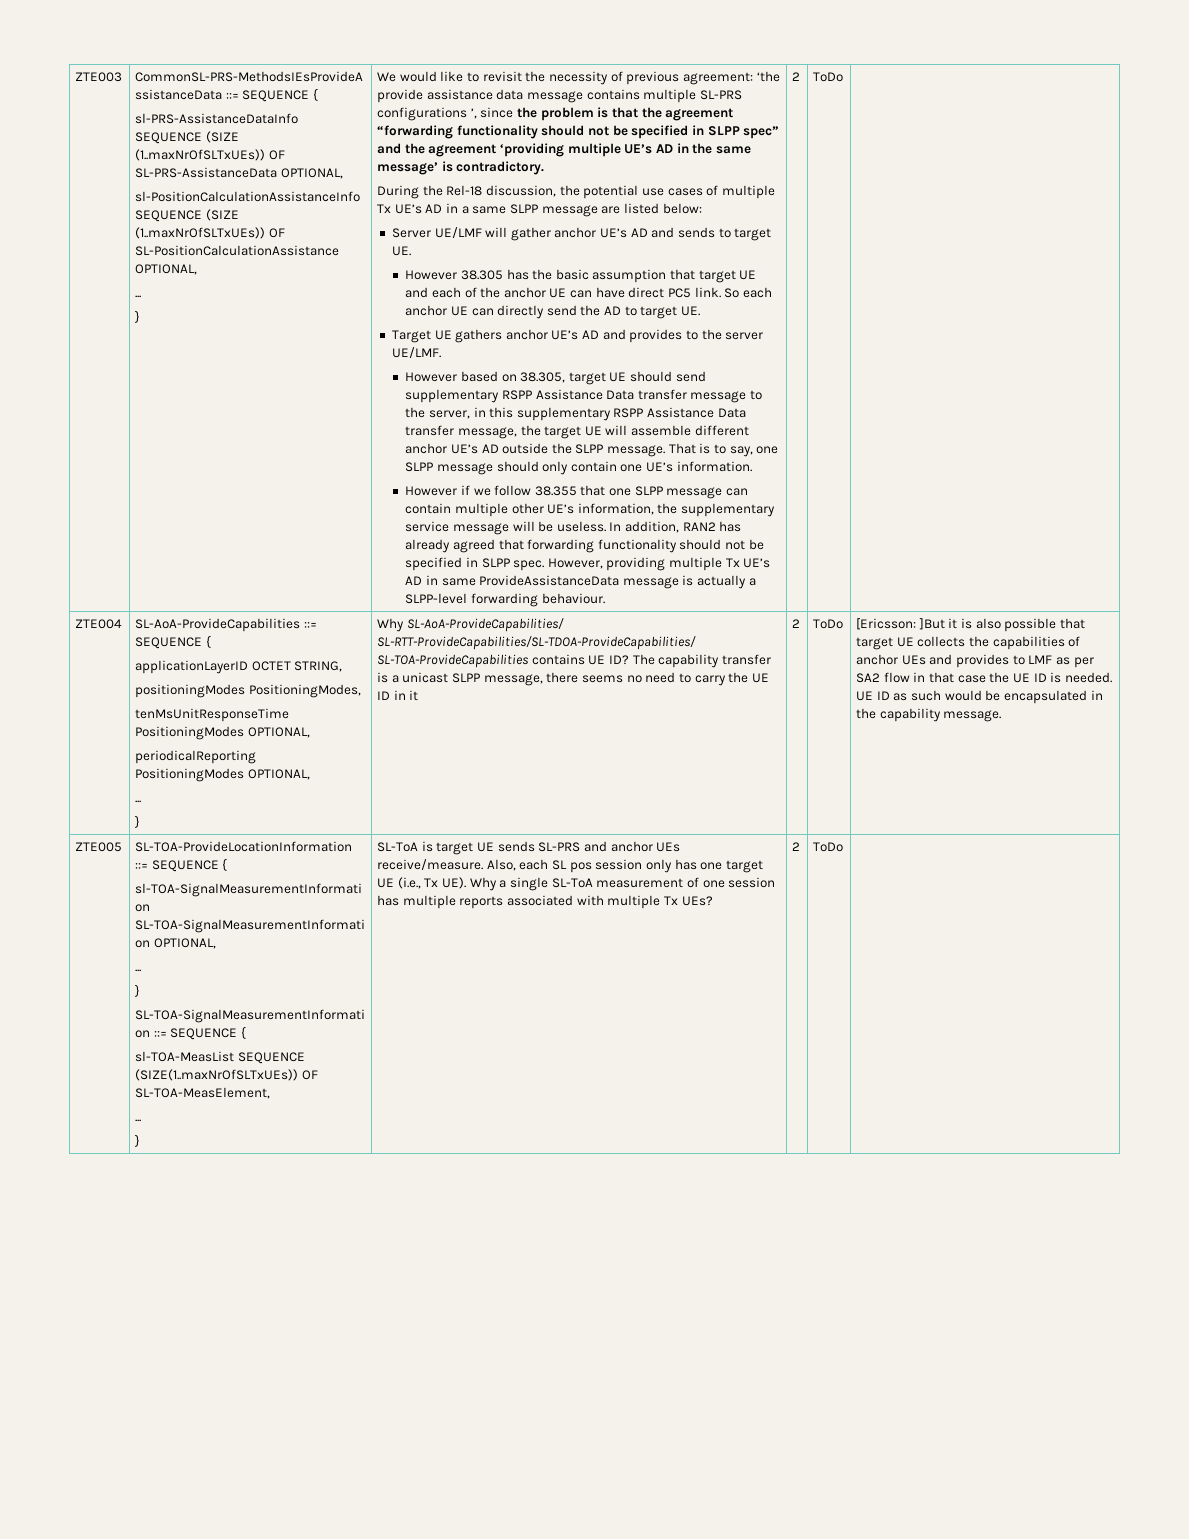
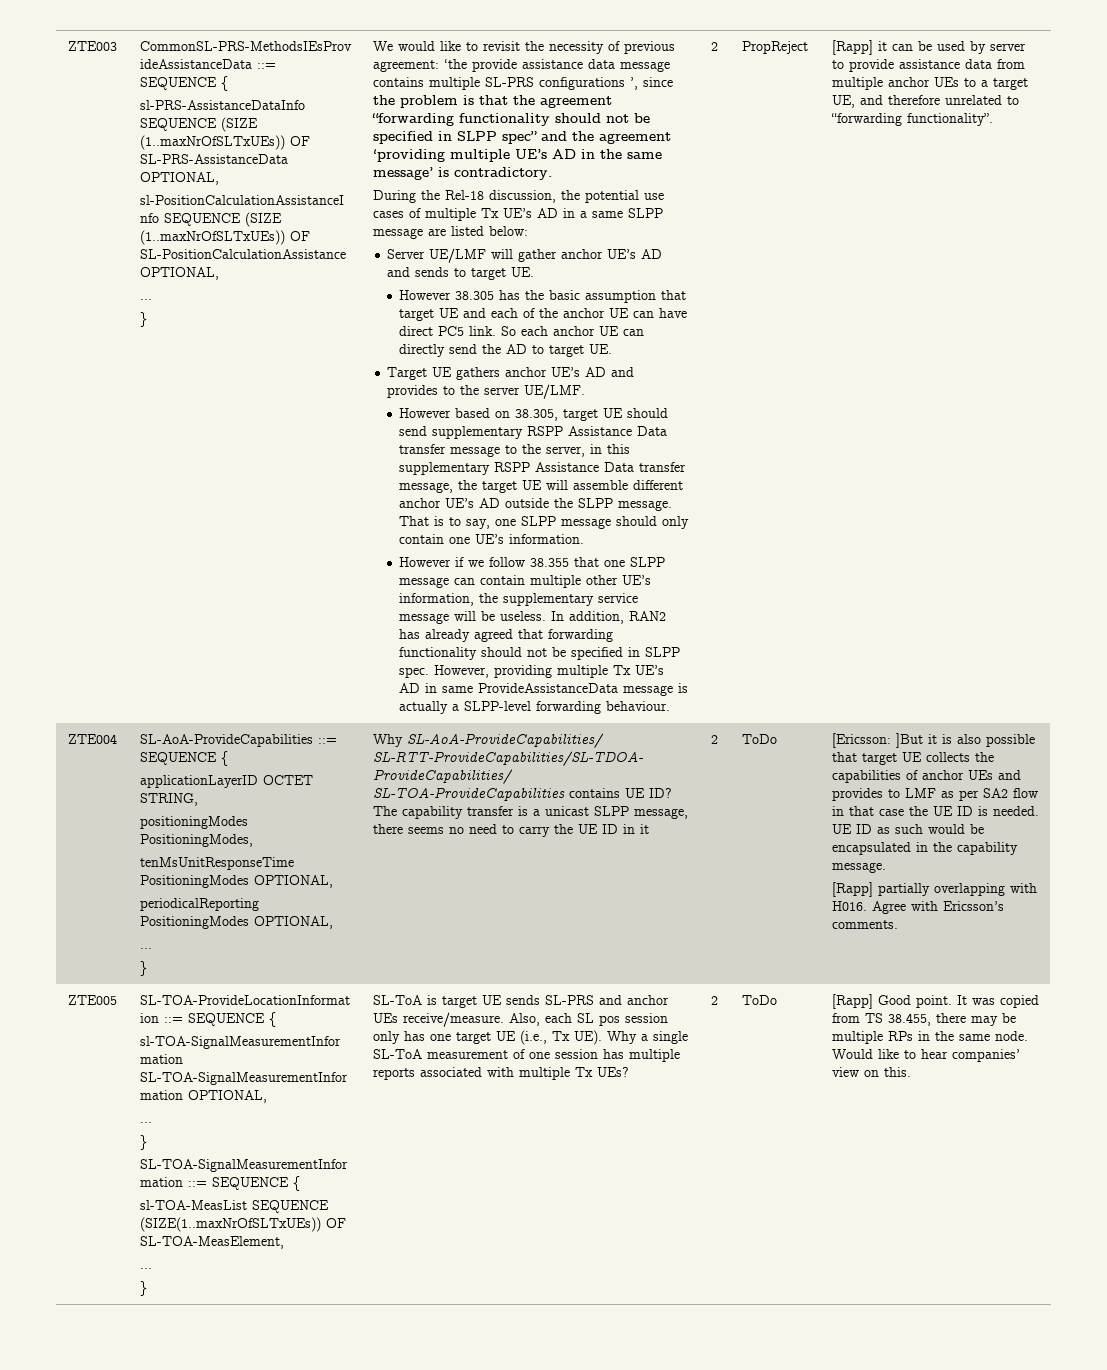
- However, providing multiple Tx UE’s AD in same ProvideAssistanceData message is actually a SLPP-level forwarding behaviour. | 2 | ToDo
+ However, providing multiple Tx UE’s AD in same ProvideAssistanceData message is actually a SLPP-level forwarding behaviour. | 2 | PropReject | [Rapp] it can be used by server to provide assistance data from multiple anchor UEs to a target UE, and therefore unrelated to “forwarding functionality”.
+ [Rapp] partially overlapping with H016. Agree with Ericsson’s comments.
+ [Rapp] Good point. It was copied from TS 38.455, there may be multiple RPs in the same node. Would like to hear companies’ view on this.

